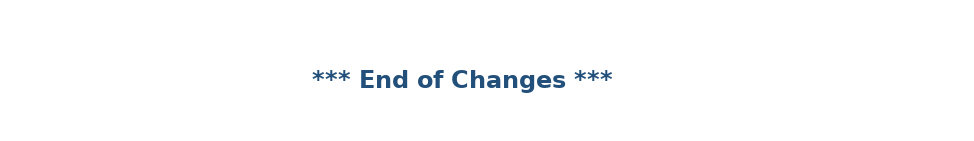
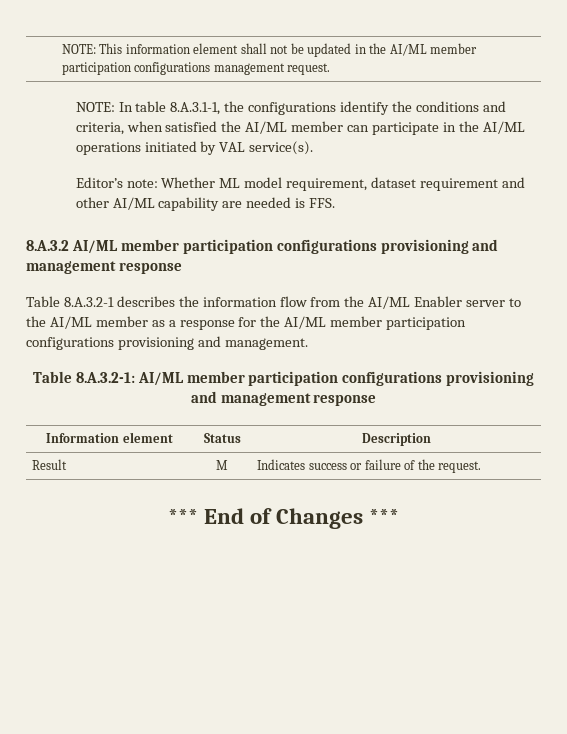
+ NOTE: This information element shall not be updated in the AI/ML member participation configurations management request.
+ NOTE: In table 8.A.3.1-1, the configurations identify the conditions and criteria, when satisfied the AI/ML member can participate in the AI/ML operations initiated by VAL service(s).
+ Editor’s note: Whether ML model requirement, dataset requirement and other AI/ML capability are needed is FFS.
+ 8.A.3.2 AI/ML member participation configurations provisioning and management response
+ Table 8.A.3.2-1 describes the information flow from the AI/ML Enabler server to the AI/ML member as a response for the AI/ML member participation configurations provisioning and management.
+ Table 8.A.3.2-1: AI/ML member participation configurations provisioning and management response
+ Information element | Status | Description
+ Result | M | Indicates success or failure of the request.

